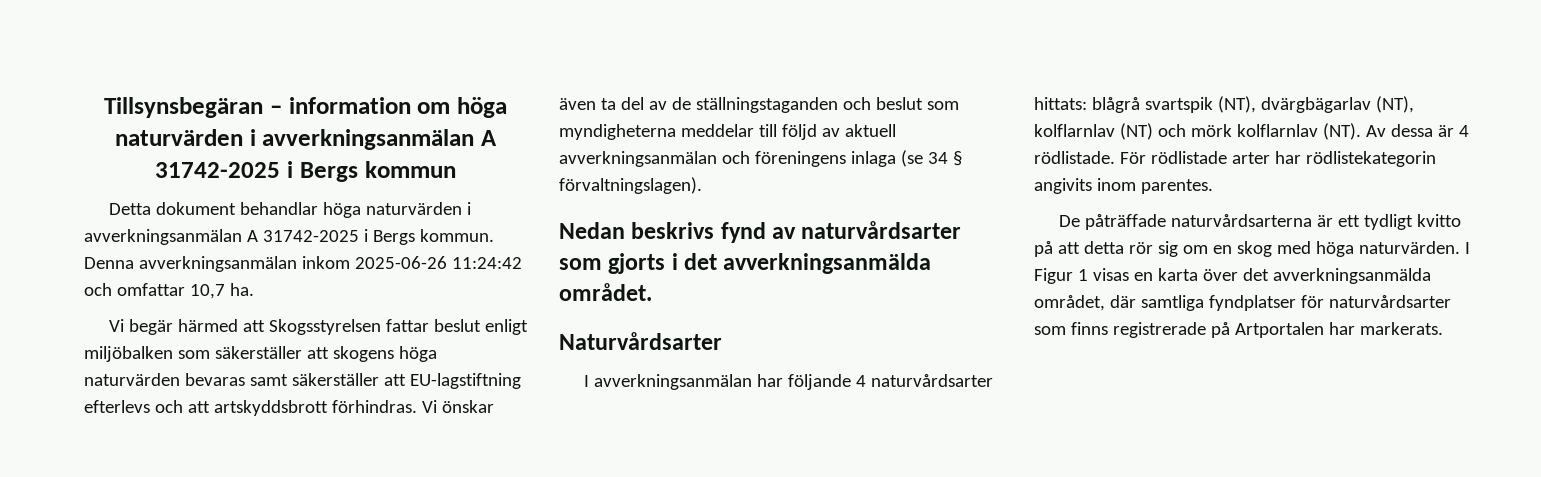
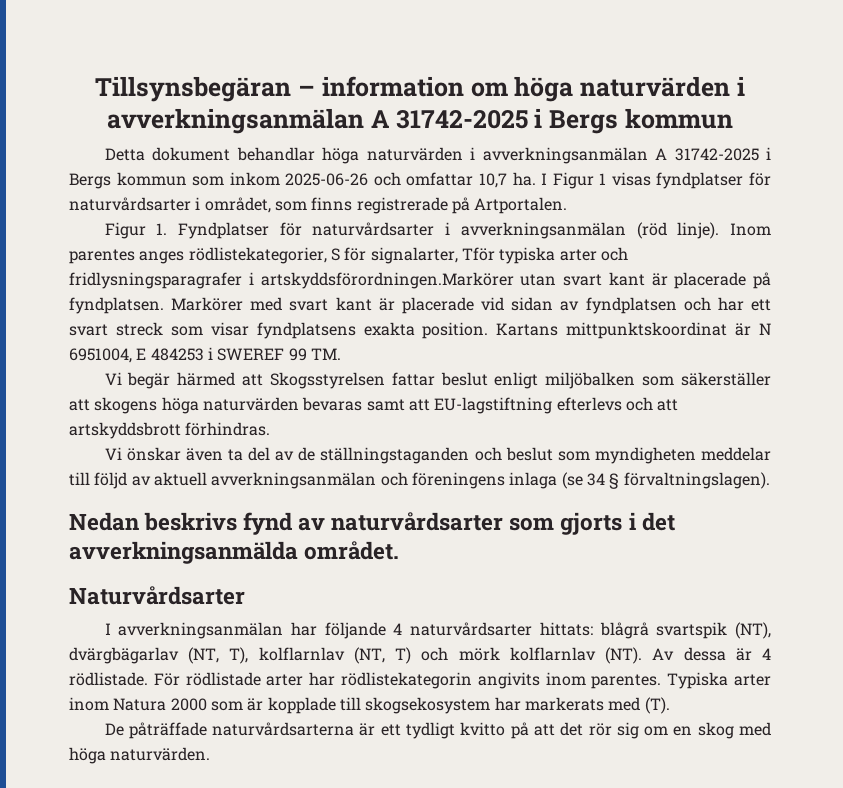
- Detta dokument behandlar höga naturvärden i avverkningsanmälan A 31742-2025 i Bergs kommun. Denna avverkningsanmälan inkom 2025-06-26 11:24:42 och omfattar 10,7 ha.
+ Detta dokument behandlar höga naturvärden i avverkningsanmälan A 31742-2025 i Bergs kommun som inkom 2025-06-26 och omfattar 10,7 ha. I Figur 1 visas fyndplatser för naturvårdsarter i området, som finns registrerade på Artportalen.
+ Figur 1. Fyndplatser för naturvårdsarter i avverkningsanmälan (röd linje). Inom parentes anges rödlistekategorier, S för signalarter, Tför typiska arter och fridlysningsparagrafer i artskyddsförordningen.Markörer utan svart kant är placerade på fyndplatsen. Markörer med svart kant är placerade vid sidan av fyndplatsen och har ett svart streck som visar fyndplatsens exakta position. Kartans mittpunktskoordinat är N 6951004, E 484253 i SWEREF 99 TM.
- Vi begär härmed att Skogsstyrelsen fattar beslut enligt miljöbalken som säkerställer att skogens höga naturvärden bevaras samt säkerställer att EU-lagstiftning efterlevs och att artskyddsbrott förhindras. Vi önskar även ta del av de ställningstaganden och beslut som myndigheterna meddelar till följd av aktuell avverkningsanmälan och föreningens inlaga (se 34 § förvaltningslagen).
+ Vi begär härmed att Skogsstyrelsen fattar beslut enligt miljöbalken som säkerställer att skogens höga naturvärden bevaras samt att EU-lagstiftning efterlevs och att artskyddsbrott förhindras.
+ Vi önskar även ta del av de ställningstaganden och beslut som myndigheten meddelar till följd av aktuell avverkningsanmälan och föreningens inlaga (se 34 § förvaltningslagen).
- I avverkningsanmälan har följande 4 naturvårdsarter hittats: blågrå svartspik (NT), dvärgbägarlav (NT), kolflarnlav (NT) och mörk kolflarnlav (NT). Av dessa är 4 rödlistade.
+ I avverkningsanmälan har följande 4 naturvårdsarter hittats: blågrå svartspik (NT), dvärgbägarlav (NT, T), kolflarnlav (NT, T) och mörk kolflarnlav (NT). Av dessa är 4 rödlistade.
+ Typiska arter inom Natura 2000 som är kopplade till skogsekosystem har markerats med (T).
- De påträffade naturvårdsarterna är ett tydligt kvitto på att detta rör sig om en skog med höga naturvärden. I Figur 1 visas en karta över det avverkningsanmälda området, där samtliga fyndplatser för naturvårdsarter som finns registrerade på Artportalen har markerats.
+ De påträffade naturvårdsarterna är ett tydligt kvitto på att det rör sig om en skog med höga naturvärden.

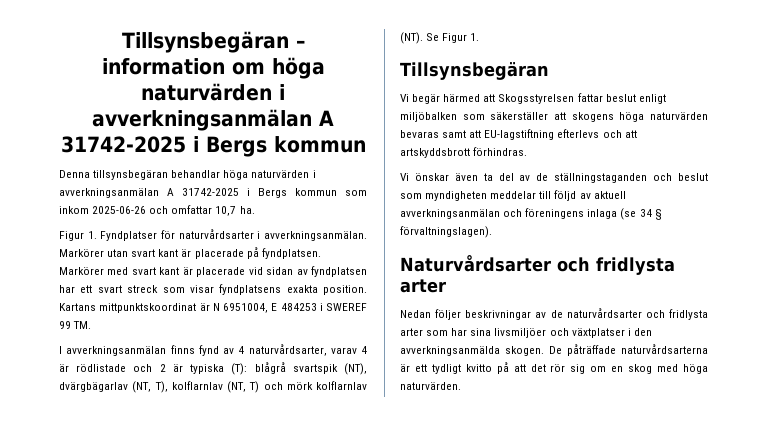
- Detta dokument behandlar höga naturvärden i avverkningsanmälan A 31742-2025 i Bergs kommun som inkom 2025-06-26 och omfattar 10,7 ha. I Figur 1 visas fyndplatser för naturvårdsarter i området, som finns registrerade på Artportalen.
+ Denna tillsynsbegäran behandlar höga naturvärden i avverkningsanmälan A 31742-2025 i Bergs kommun som inkom 2025-06-26 och omfattar 10,7 ha.
- Figur 1. Fyndplatser för naturvårdsarter i avverkningsanmälan (röd linje). Inom parentes anges rödlistekategorier, S för signalarter, Tför typiska arter och fridlysningsparagrafer i artskyddsförordningen.Markörer utan svart kant är placerade på fyndplatsen.
+ Figur 1. Fyndplatser för naturvårdsarter i avverkningsanmälan. Markörer utan svart kant är placerade på fyndplatsen.
- Markörer med svart kant är placerade vid sidan av fyndplatsen och har ett svart streck som visar fyndplatsens exakta position.
+ Markörer med svart kant är placerade vid sidan av fyndplatsen har ett svart streck som visar fyndplatsens exakta position.
+ I avverkningsanmälan finns fynd av 4 naturvårdsarter, varav 4 är rödlistade och 2 är typiska (T): blågrå svartspik (NT), dvärgbägarlav (NT, T), kolflarnlav (NT, T) och mörk kolflarnlav (NT). Se Figur 1.
+ Tillsynsbegäran
- Nedan beskrivs fynd av naturvårdsarter som gjorts i det avverkningsanmälda området.
- Naturvårdsarter
- I avverkningsanmälan har följande 4 naturvårdsarter hittats: blågrå svartspik (NT), dvärgbägarlav (NT, T), kolflarnlav (NT, T) och mörk kolflarnlav (NT). Av dessa är 4 rödlistade. För rödlistade arter har rödlistekategorin angivits inom parentes. Typiska arter inom Natura 2000 som är kopplade till skogsekosystem har markerats med (T).
- De påträffade naturvårdsarterna är ett tydligt kvitto på att det rör sig om en skog med höga naturvärden.
+ Naturvårdsarter och fridlysta arter
+ Nedan följer beskrivningar av de naturvårdsarter och fridlysta arter som har sina livsmiljöer och växtplatser i den avverkningsanmälda skogen. De påträffade naturvårdsarterna är ett tydligt kvitto på att det rör sig om en skog med höga naturvärden.

